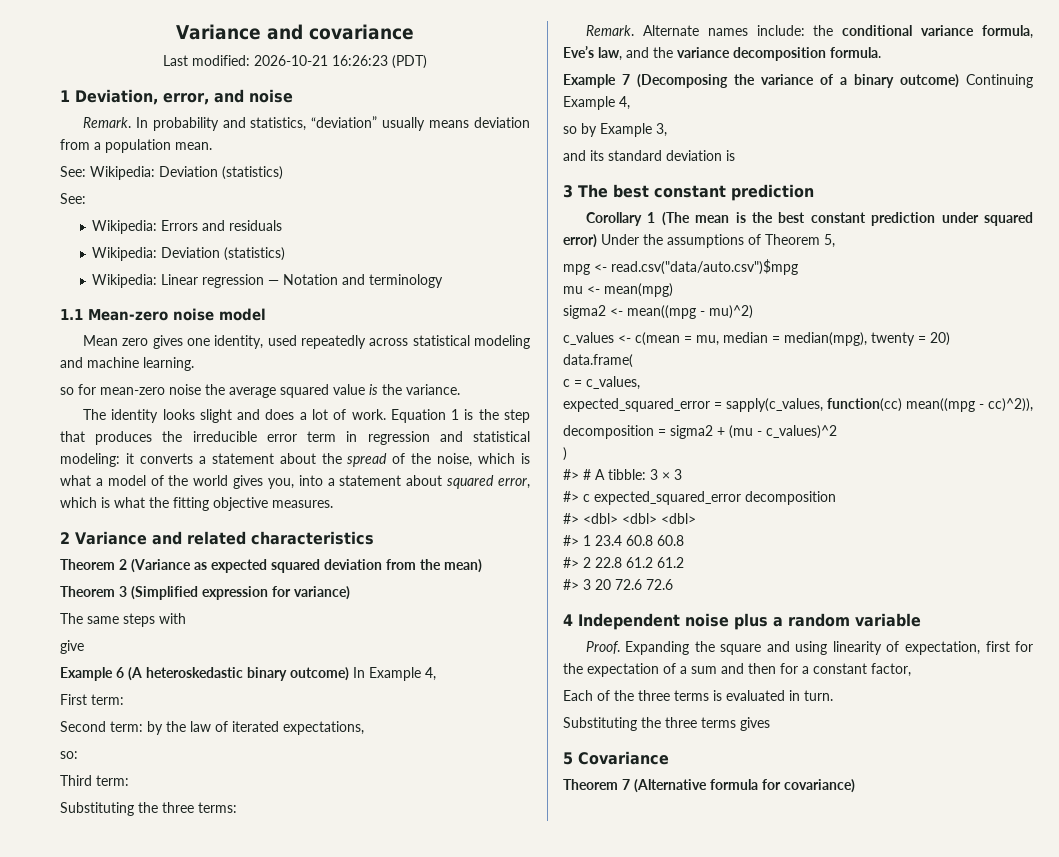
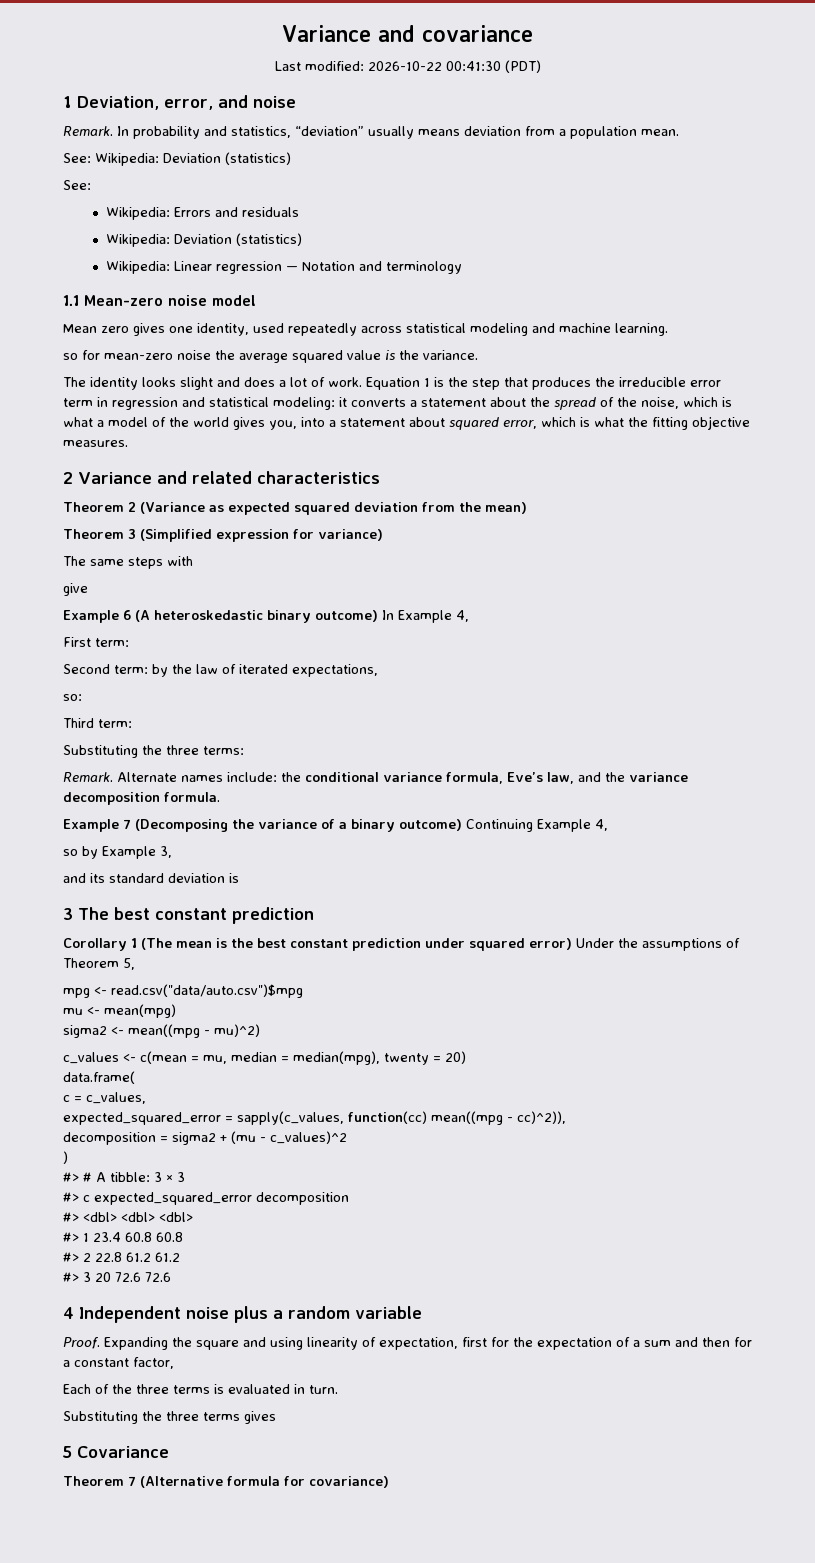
- Last modified: 2026-10-21 16:26:23 (PDT)
+ Last modified: 2026-10-22 00:41:30 (PDT)

